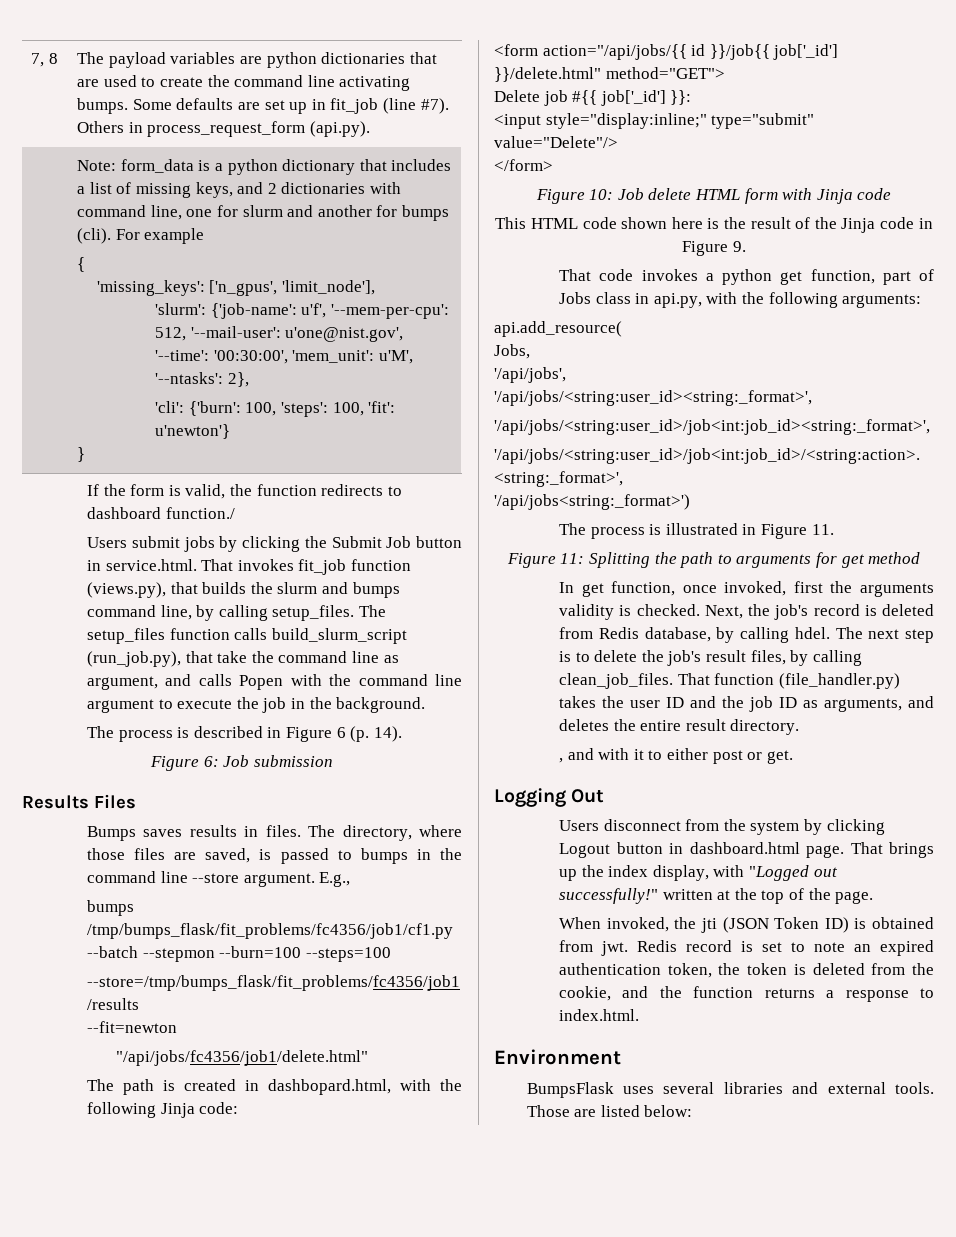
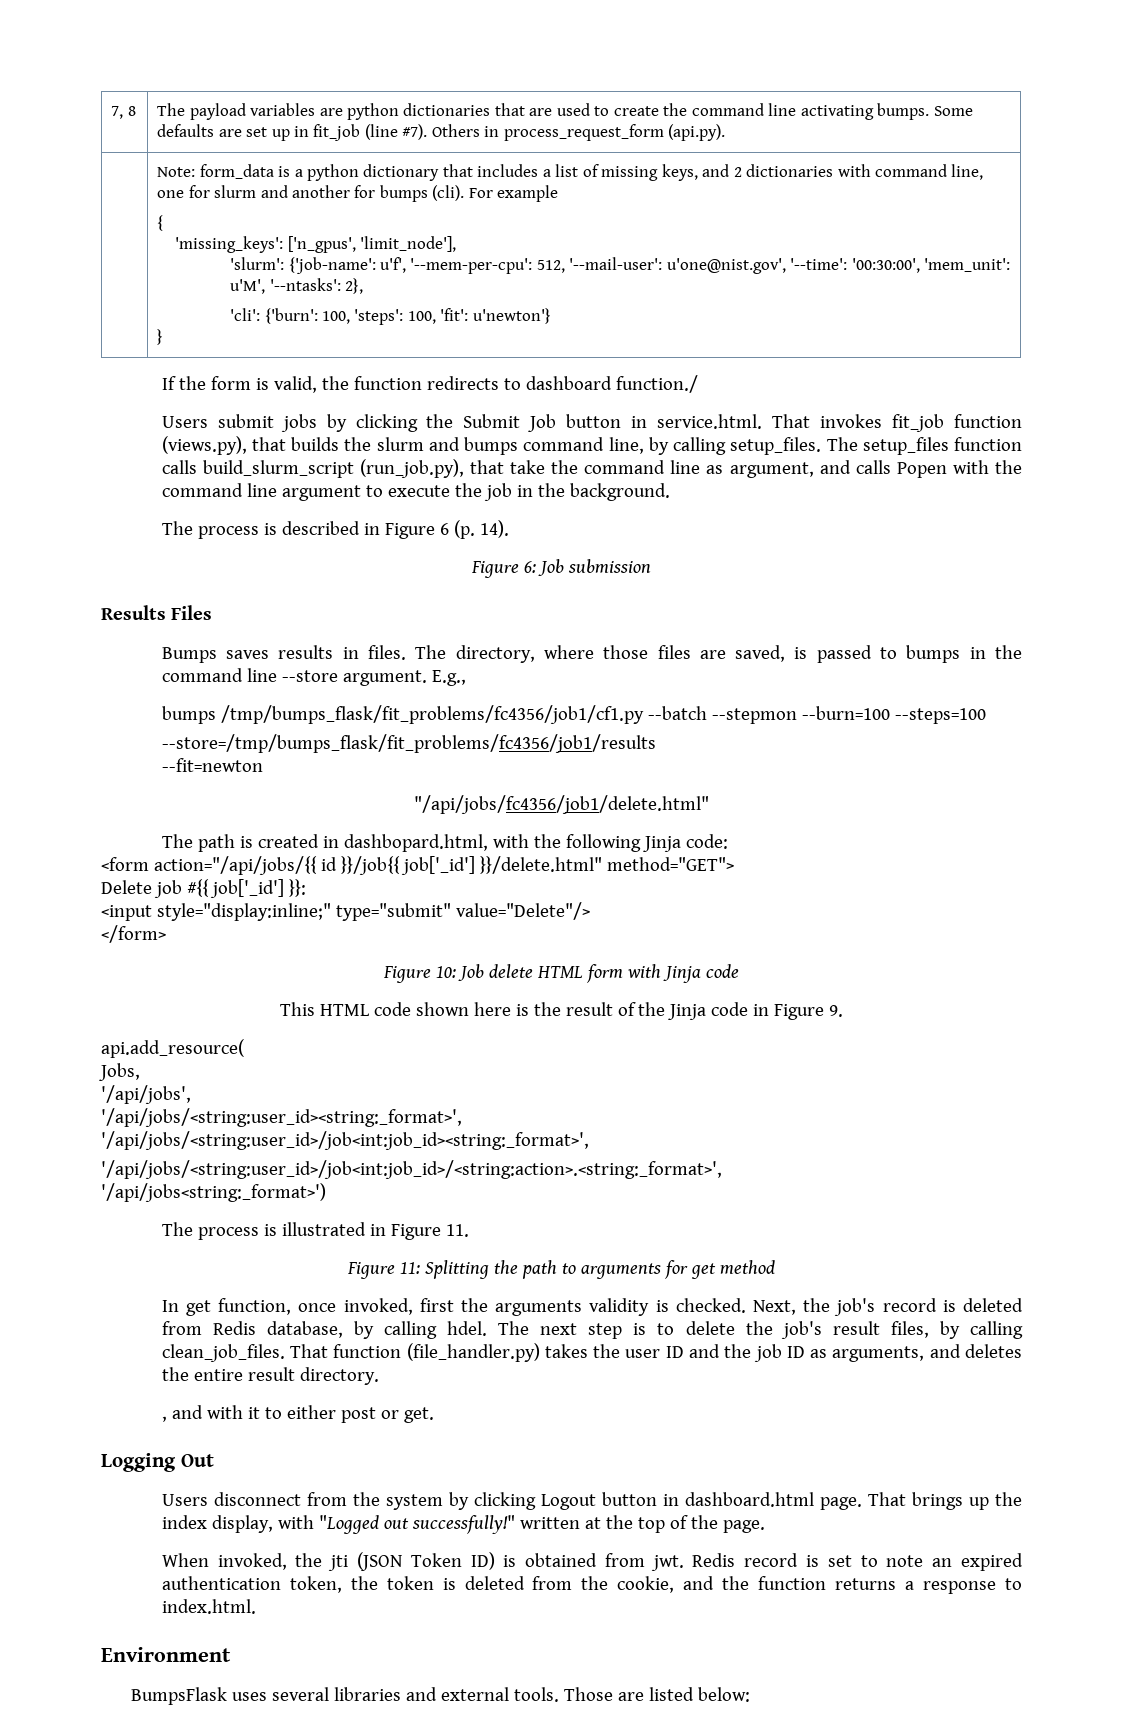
- That code invokes a python get function, part of Jobs class in api.py, with the following arguments:

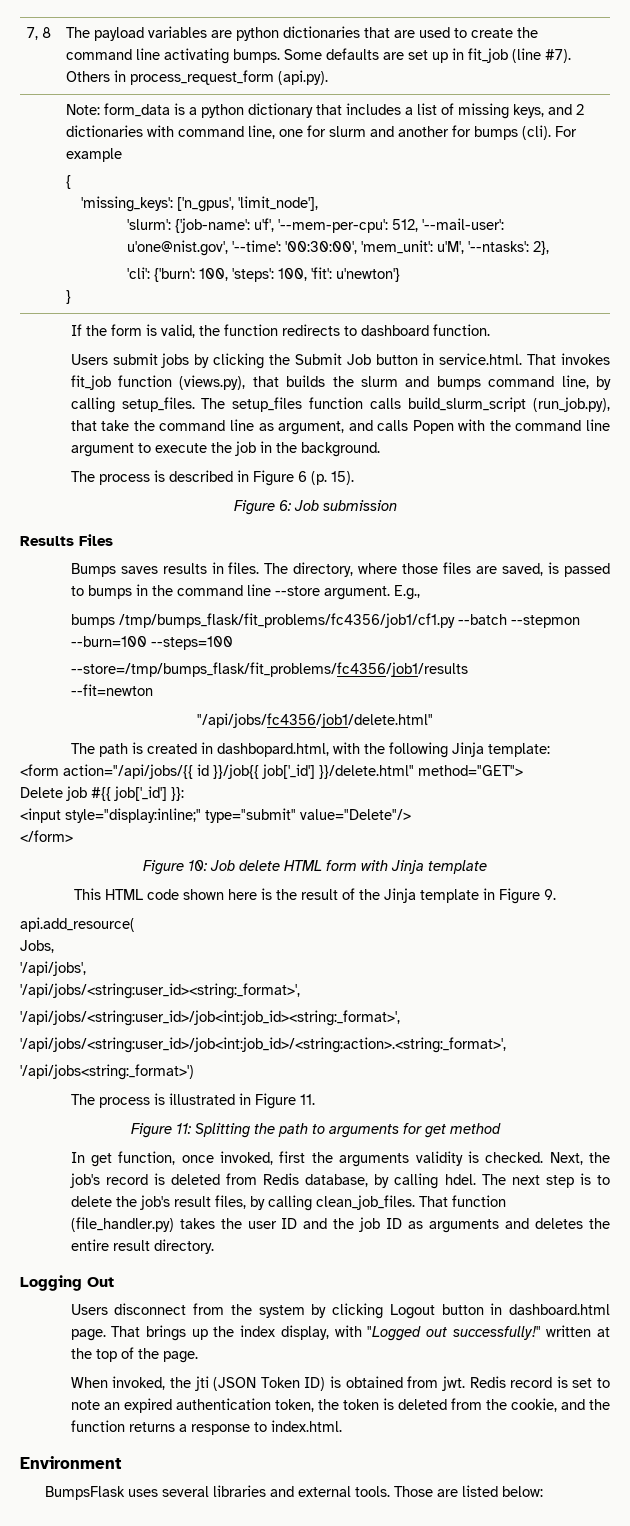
- If the form is valid, the function redirects to dashboard function./
+ If the form is valid, the function redirects to dashboard function.
- The process is described in Figure 6 (p. 14).
+ The process is described in Figure 6 (p. 15).
- The path is created in dashbopard.html, with the following Jinja code:
+ The path is created in dashbopard.html, with the following Jinja template:
- Figure 10: Job delete HTML form with Jinja code
+ Figure 10: Job delete HTML form with Jinja template
- This HTML code shown here is the result of the Jinja code in Figure 9.
+ This HTML code shown here is the result of the Jinja template in Figure 9.
- That function (file_handler.py) takes the user ID and the job ID as arguments, and deletes the entire result directory.
+ That function (file_handler.py) takes the user ID and the job ID as arguments and deletes the entire result directory.
- , and with it to either post or get.

